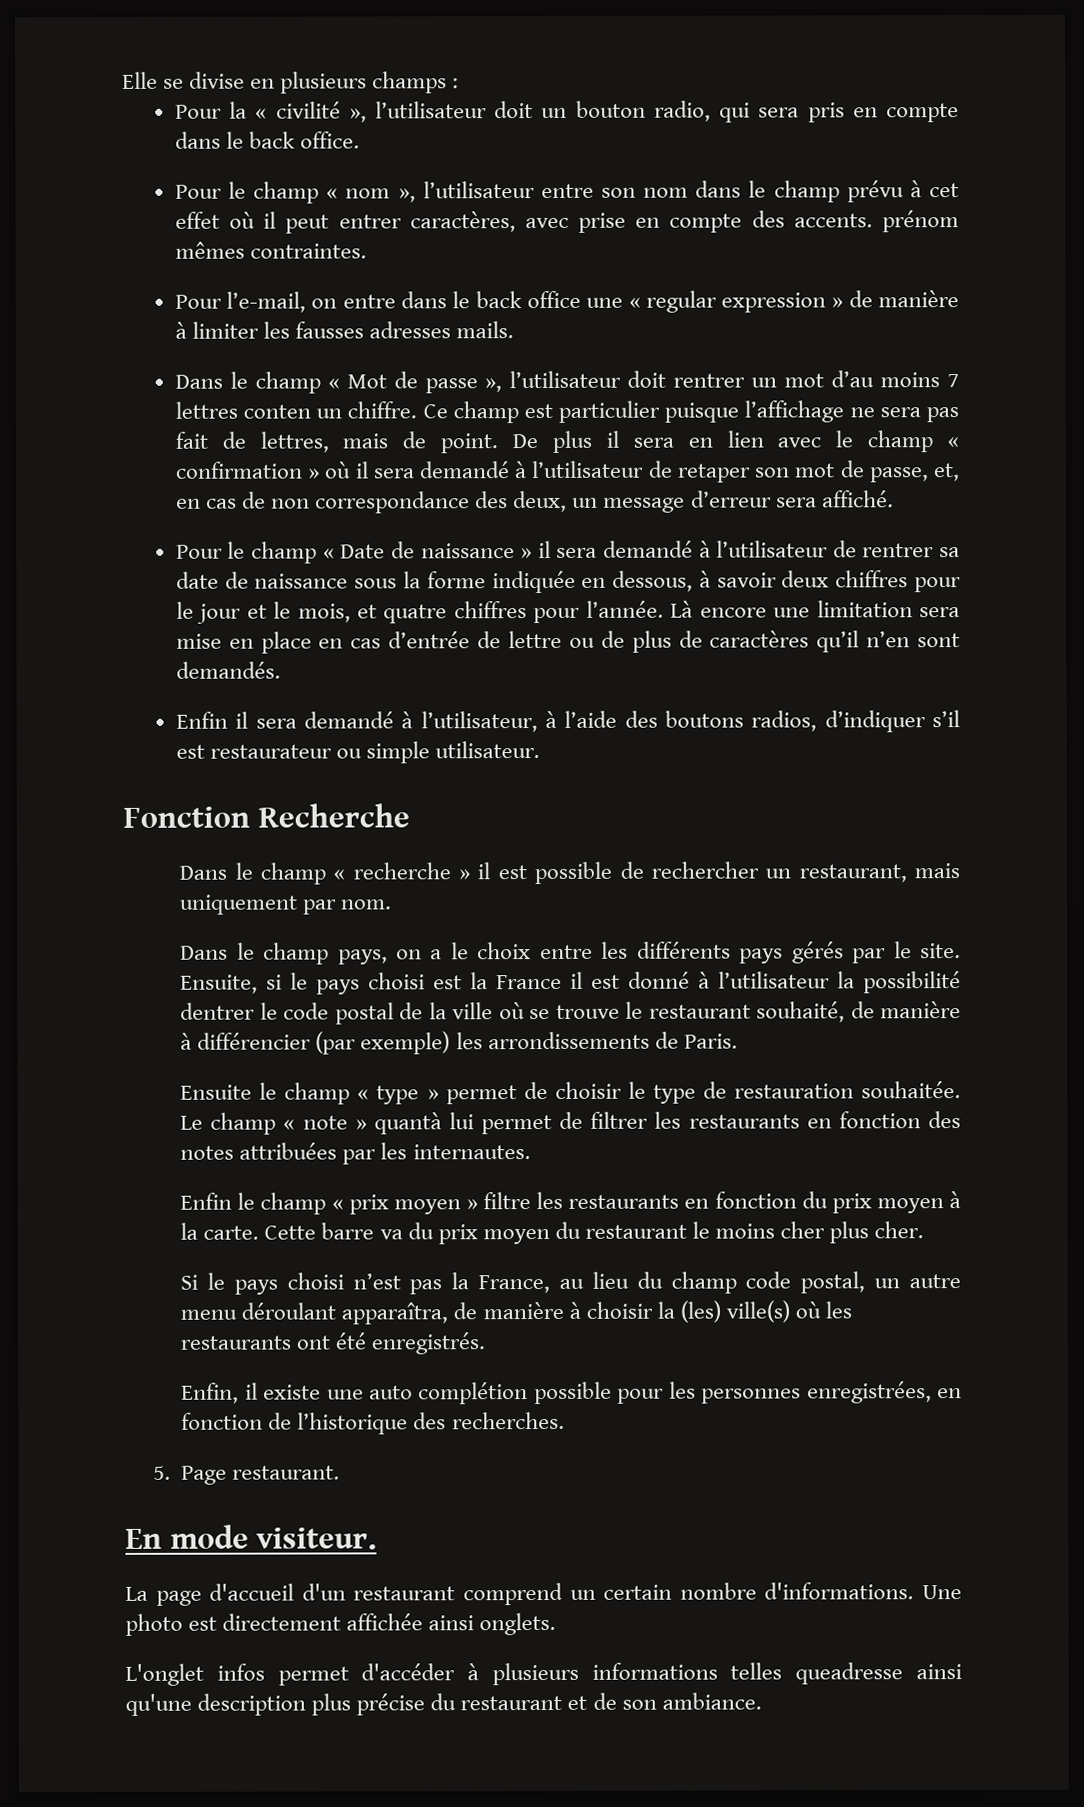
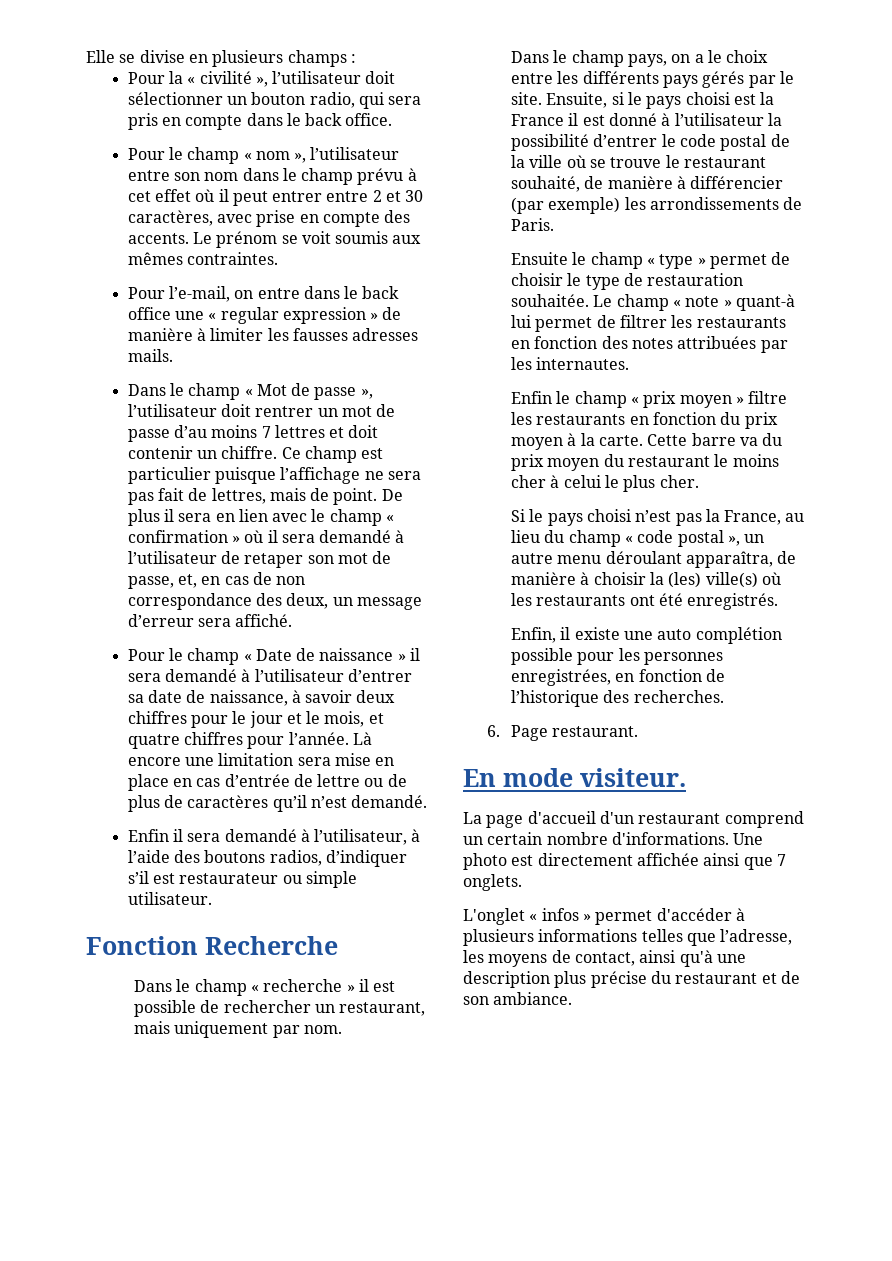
- Pour la « civilité », l’utilisateur doit un bouton radio, qui sera pris en compte dans le back office.
+ Pour la « civilité », l’utilisateur doit sélectionner un bouton radio, qui sera pris en compte dans le back office.
- Pour le champ « nom », l’utilisateur entre son nom dans le champ prévu à cet effet où il peut entrer caractères, avec prise en compte des accents. prénom mêmes contraintes.
+ Pour le champ « nom », l’utilisateur entre son nom dans le champ prévu à cet effet où il peut entrer entre 2 et 30 caractères, avec prise en compte des accents. Le prénom se voit soumis aux mêmes contraintes.
- Dans le champ « Mot de passe », l’utilisateur doit rentrer un mot d’au moins 7 lettres conten un chiffre.
+ Dans le champ « Mot de passe », l’utilisateur doit rentrer un mot de passe d’au moins 7 lettres et doit contenir un chiffre.
- Pour le champ « Date de naissance » il sera demandé à l’utilisateur de rentrer sa date de naissance sous la forme indiquée en dessous, à savoir deux chiffres pour le jour et le mois, et quatre chiffres pour l’année.
+ Pour le champ « Date de naissance » il sera demandé à l’utilisateur d’entrer sa date de naissance, à savoir deux chiffres pour le jour et le mois, et quatre chiffres pour l’année.
- Là encore une limitation sera mise en place en cas d’entrée de lettre ou de plus de caractères qu’il n’en sont demandés.
+ Là encore une limitation sera mise en place en cas d’entrée de lettre ou de plus de caractères qu’il n’est demandé.
- Ensuite, si le pays choisi est la France il est donné à l’utilisateur la possibilité dentrer le code postal de la ville où se trouve le restaurant souhaité, de manière à différencier (par exemple) les arrondissements de Paris.
+ Ensuite, si le pays choisi est la France il est donné à l’utilisateur la possibilité d’entrer le code postal de la ville où se trouve le restaurant souhaité, de manière à différencier (par exemple) les arrondissements de Paris.
- Le champ « note » quantà lui permet de filtrer les restaurants en fonction des notes attribuées par les internautes.
+ Le champ « note » quant-à lui permet de filtrer les restaurants en fonction des notes attribuées par les internautes.
- Cette barre va du prix moyen du restaurant le moins cher plus cher.
+ Cette barre va du prix moyen du restaurant le moins cher à celui le plus cher.
- Si le pays choisi n’est pas la France, au lieu du champ code postal, un autre menu déroulant apparaîtra, de manière à choisir la (les) ville(s) où les restaurants ont été enregistrés.
+ Si le pays choisi n’est pas la France, au lieu du champ « code postal », un autre menu déroulant apparaîtra, de manière à choisir la (les) ville(s) où les restaurants ont été enregistrés.
- 5. Page restaurant.
+ 6. Page restaurant.
- Une photo est directement affichée ainsi onglets.
+ Une photo est directement affichée ainsi que 7 onglets.
- L'onglet infos permet d'accéder à plusieurs informations telles queadresse ainsi qu'une description plus précise du restaurant et de son ambiance.
+ L'onglet « infos » permet d'accéder à plusieurs informations telles que l’adresse, les moyens de contact, ainsi qu'à une description plus précise du restaurant et de son ambiance.

